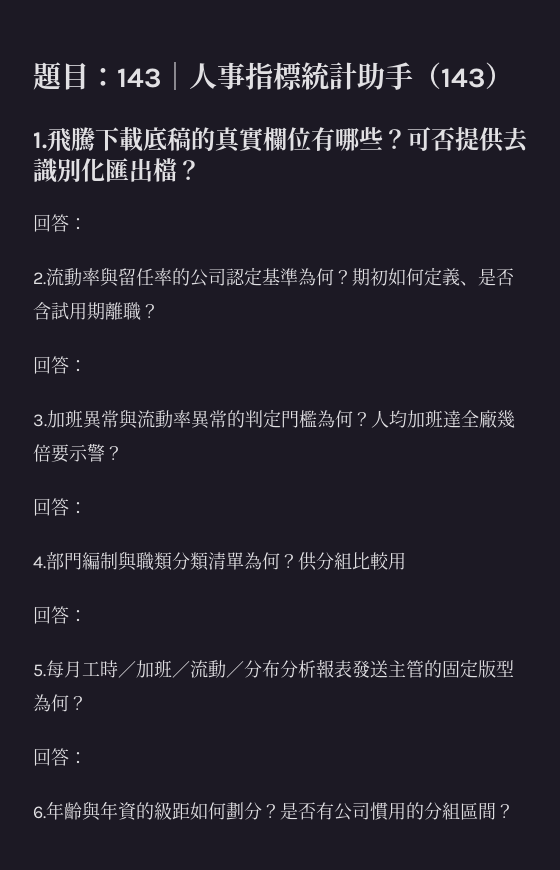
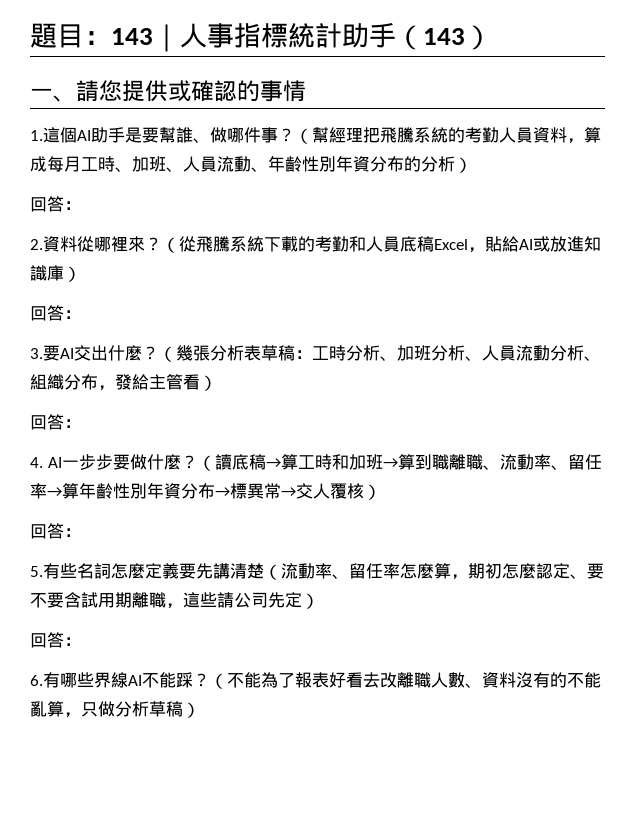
- 1.飛騰下載底稿的真實欄位有哪些？可否提供去識別化匯出檔？
+ 一、請您提供或確認的事情
+ 1.這個AI助手是要幫誰、做哪件事？（幫經理把飛騰系統的考勤人員資料，算成每月工時、加班、人員流動、年齡性別年資分布的分析）
  回答：
- 2.流動率與留任率的公司認定基準為何？期初如何定義、是否含試用期離職？
+ 2.資料從哪裡來？（從飛騰系統下載的考勤和人員底稿Excel，貼給AI或放進知識庫）
  回答：
- 3.加班異常與流動率異常的判定門檻為何？人均加班達全廠幾倍要示警？
+ 3.要AI交出什麼？（幾張分析表草稿：工時分析、加班分析、人員流動分析、組織分布，發給主管看）
  回答：
- 4.部門編制與職類分類清單為何？供分組比較用
+ 4. AI一步步要做什麼？（讀底稿→算工時和加班→算到職離職、流動率、留任率→算年齡性別年資分布→標異常→交人覆核）
  回答：
- 5.每月工時／加班／流動／分布分析報表發送主管的固定版型為何？
+ 5.有些名詞怎麼定義要先講清楚（流動率、留任率怎麼算，期初怎麼認定、要不要含試用期離職，這些請公司先定）
  回答：
- 6.年齡與年資的級距如何劃分？是否有公司慣用的分組區間？
+ 6.有哪些界線AI不能踩？（不能為了報表好看去改離職人數、資料沒有的不能亂算，只做分析草稿）

